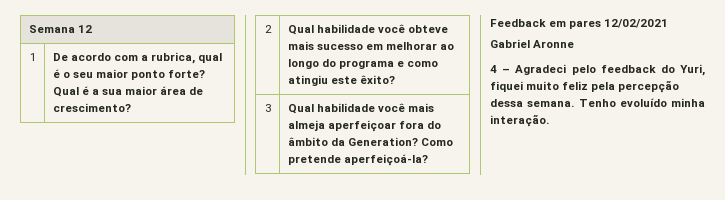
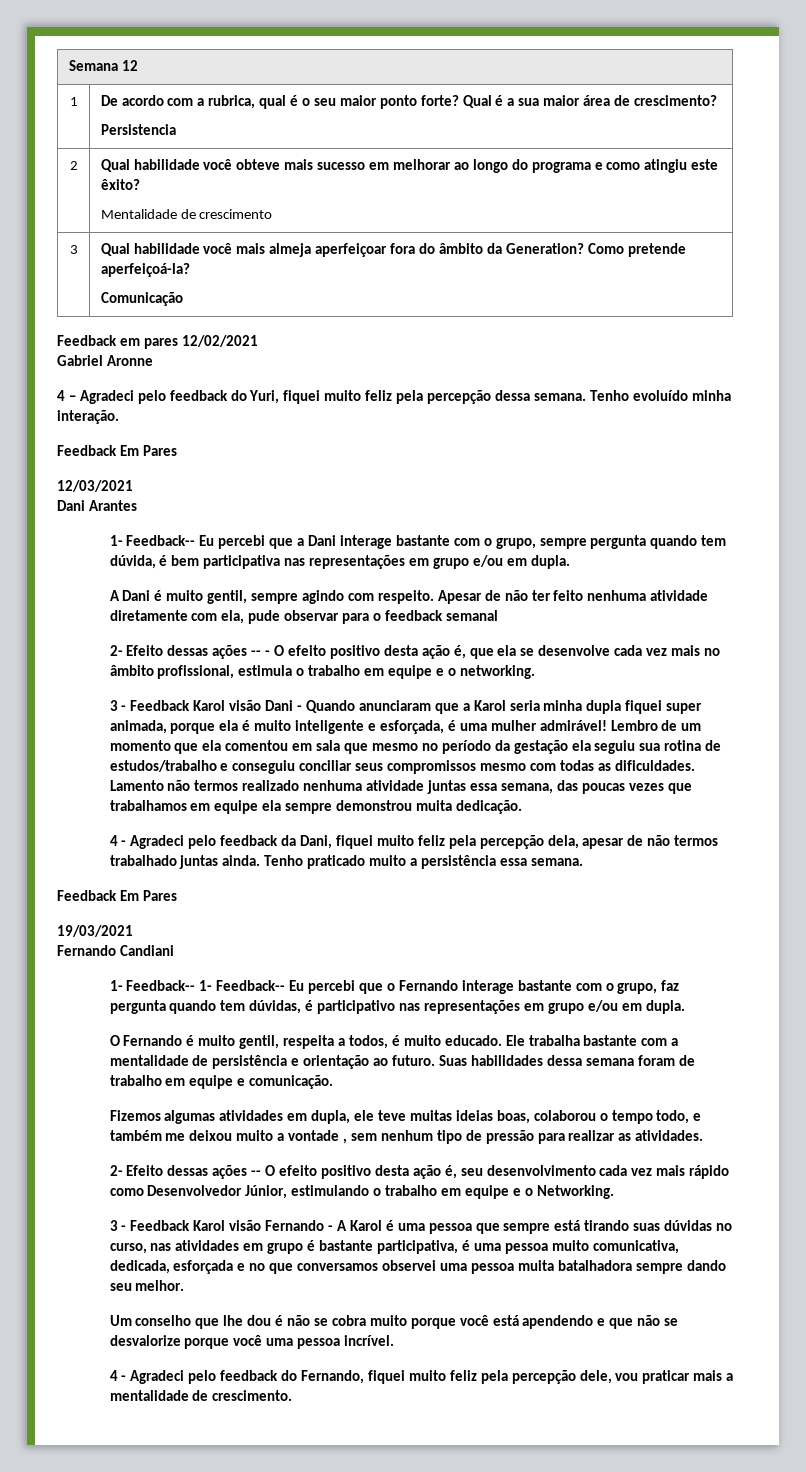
  1 | De acordo com a rubrica, qual é o seu maior ponto forte? Qual é a sua maior área de crescimento?
+ Persistencia
  2 | Qual habilidade você obteve mais sucesso em melhorar ao longo do programa e como atingiu este êxito?
+ Mentalidade de crescimento
  3 | Qual habilidade você mais almeja aperfeiçoar fora do âmbito da Generation? Como pretende aperfeiçoá-la?
+ Comunicação
  Tenho evoluído minha interação.
+ Feedback Em Pares
+ 12/03/2021
+ Dani Arantes
+ 1- Feedback-- Eu percebi que a Dani interage bastante com o grupo, sempre pergunta quando tem dúvida, é bem participativa nas representações em grupo e/ou em dupla.
+ A Dani é muito gentil, sempre agindo com respeito. Apesar de não ter feito nenhuma atividade diretamente com ela, pude observar para o feedback semanal
+ 2- Efeito dessas ações -- - O efeito positivo desta ação é, que ela se desenvolve cada vez mais no âmbito profissional, estimula o trabalho em equipe e o networking.
+ 3 - Feedback Karol visão Dani - Quando anunciaram que a Karol seria minha dupla fiquei super animada, porque ela é muito inteligente e esforçada, é uma mulher admirável! Lembro de um momento que ela comentou em sala que mesmo no período da gestação ela seguiu sua rotina de estudos/trabalho e conseguiu conciliar seus compromissos mesmo com todas as dificuldades. Lamento não termos realizado nenhuma atividade juntas essa semana, das poucas vezes que trabalhamos em equipe ela sempre demonstrou muita dedicação.
+ 4 - Agradeci pelo feedback da Dani, fiquei muito feliz pela percepção dela, apesar de não termos trabalhado juntas ainda. Tenho praticado muito a persistência essa semana.
+ Feedback Em Pares
+ 19/03/2021
+ Fernando Candiani
+ 1- Feedback-- 1- Feedback-- Eu percebi que o Fernando interage bastante com o grupo, faz pergunta quando tem dúvidas, é participativo nas representações em grupo e/ou em dupla.
+ O Fernando é muito gentil, respeita a todos, é muito educado. Ele trabalha bastante com a mentalidade de persistência e orientação ao futuro. Suas habilidades dessa semana foram de trabalho em equipe e comunicação.
+ Fizemos algumas atividades em dupla, ele teve muitas ideias boas, colaborou o tempo todo, e também me deixou muito a vontade , sem nenhum tipo de pressão para realizar as atividades.
+ 2- Efeito dessas ações -- O efeito positivo desta ação é, seu desenvolvimento cada vez mais rápido como Desenvolvedor Júnior, estimulando o trabalho em equipe e o Networking.
+ 3 - Feedback Karol visão Fernando - A Karol é uma pessoa que sempre está tirando suas dúvidas no curso, nas atividades em grupo é bastante participativa, é uma pessoa muito comunicativa, dedicada, esforçada e no que conversamos observei uma pessoa muita batalhadora sempre dando seu melhor.
+ Um conselho que lhe dou é não se cobra muito porque você está apendendo e que não se desvalorize porque você uma pessoa incrível.
+ 4 - Agradeci pelo feedback do Fernando, fiquei muito feliz pela percepção dele, vou praticar mais a mentalidade de crescimento.

